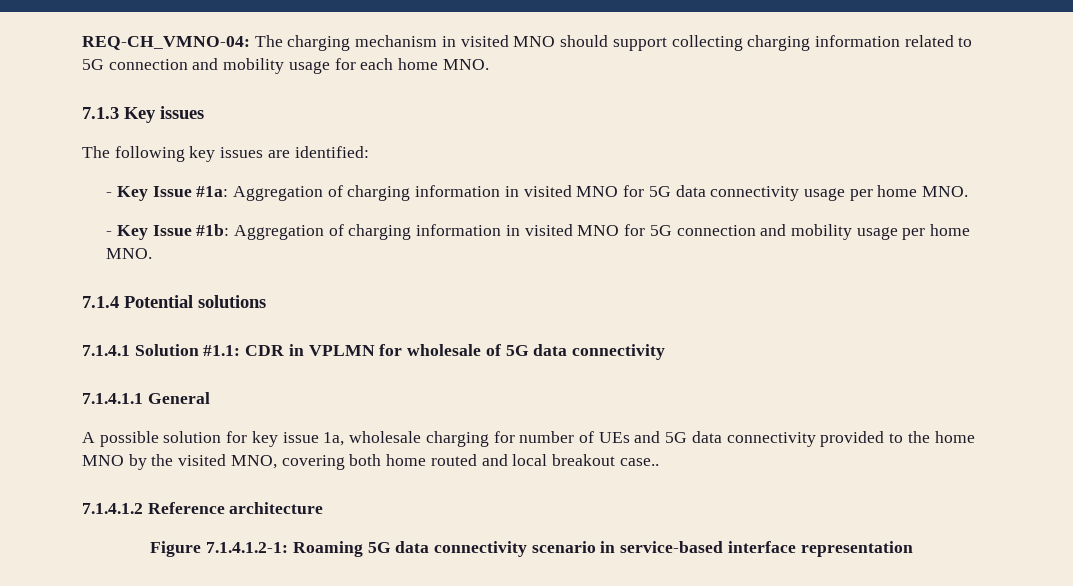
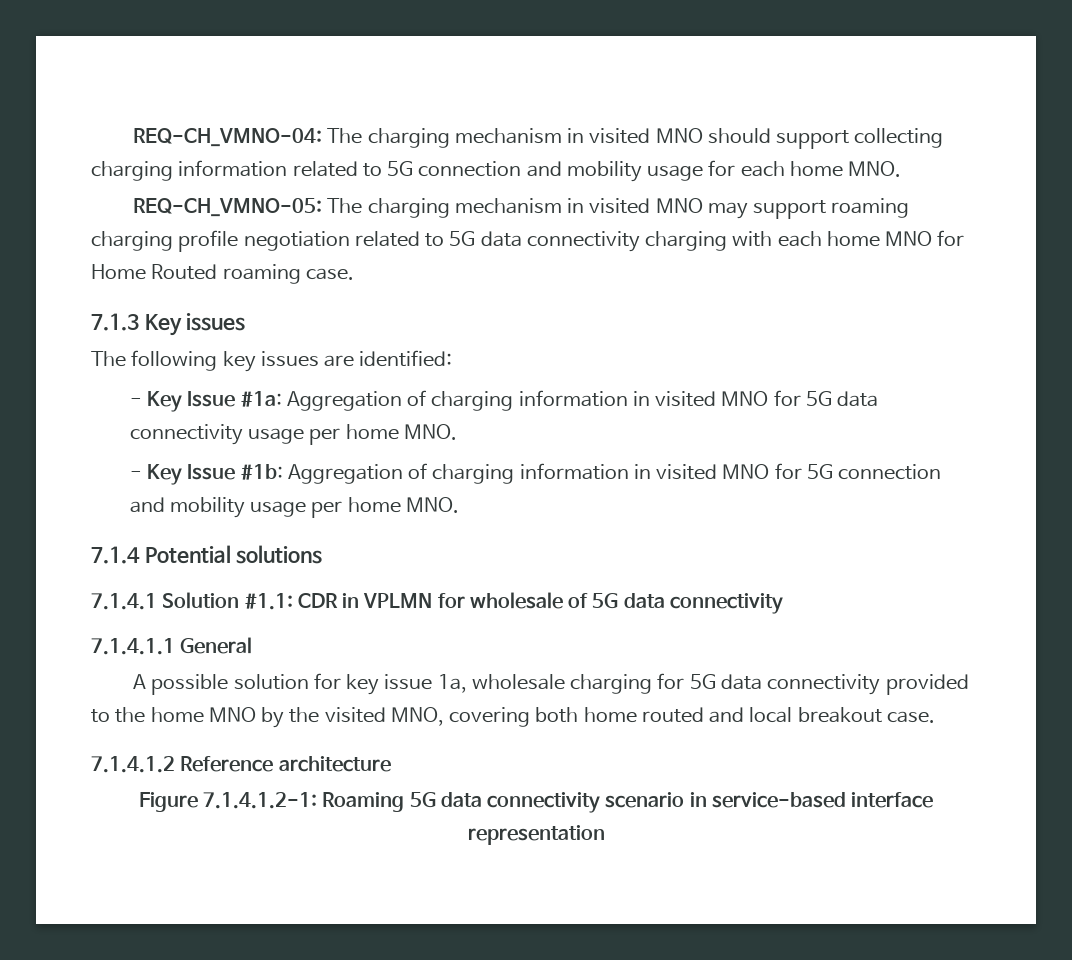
+ REQ-CH_VMNO-05: The charging mechanism in visited MNO may support roaming charging profile negotiation related to 5G data connectivity charging with each home MNO for Home Routed roaming case.
- A possible solution for key issue 1a, wholesale charging for number of UEs and 5G data connectivity provided to the home MNO by the visited MNO, covering both home routed and local breakout case..
+ A possible solution for key issue 1a, wholesale charging for 5G data connectivity provided to the home MNO by the visited MNO, covering both home routed and local breakout case.

